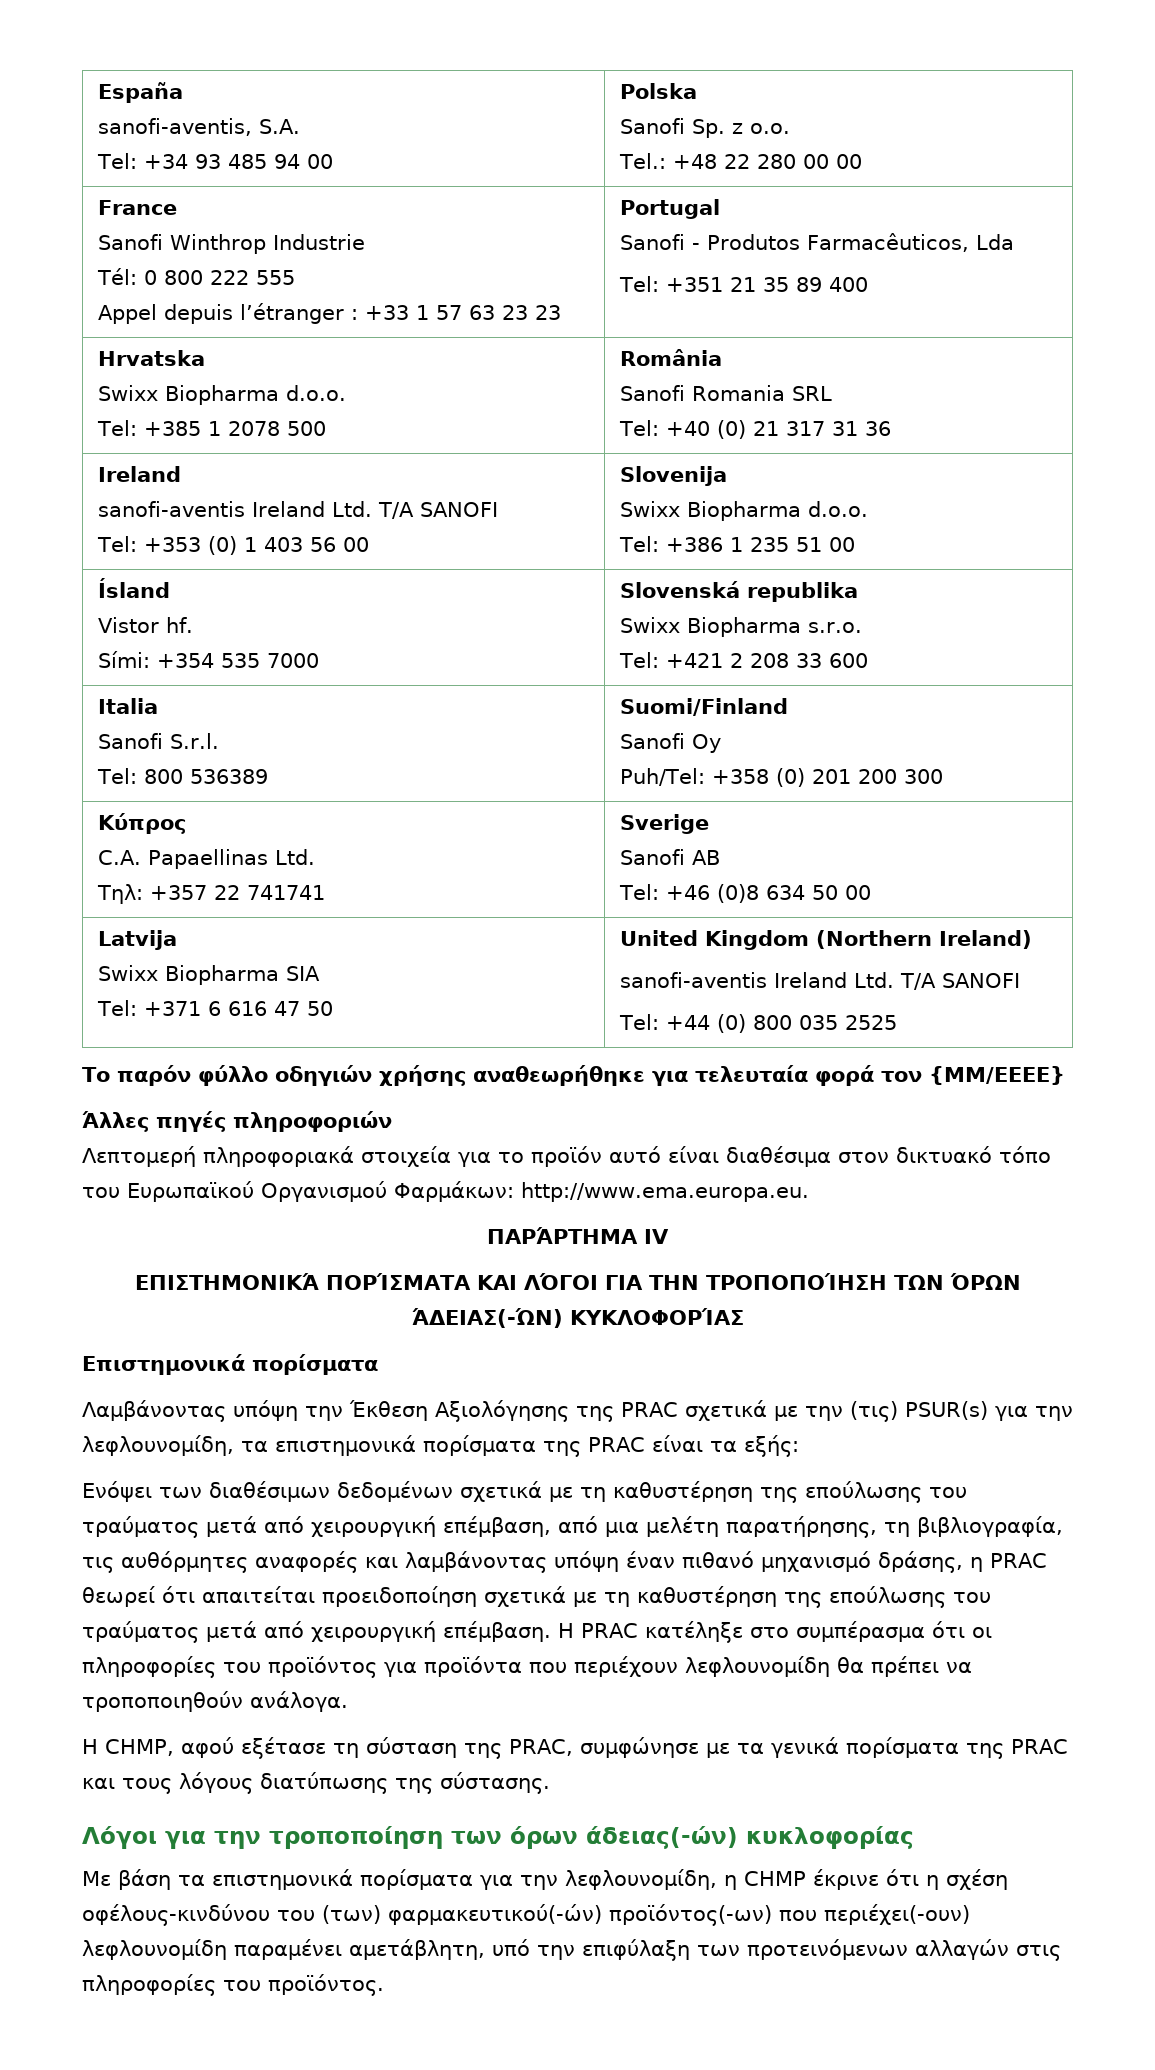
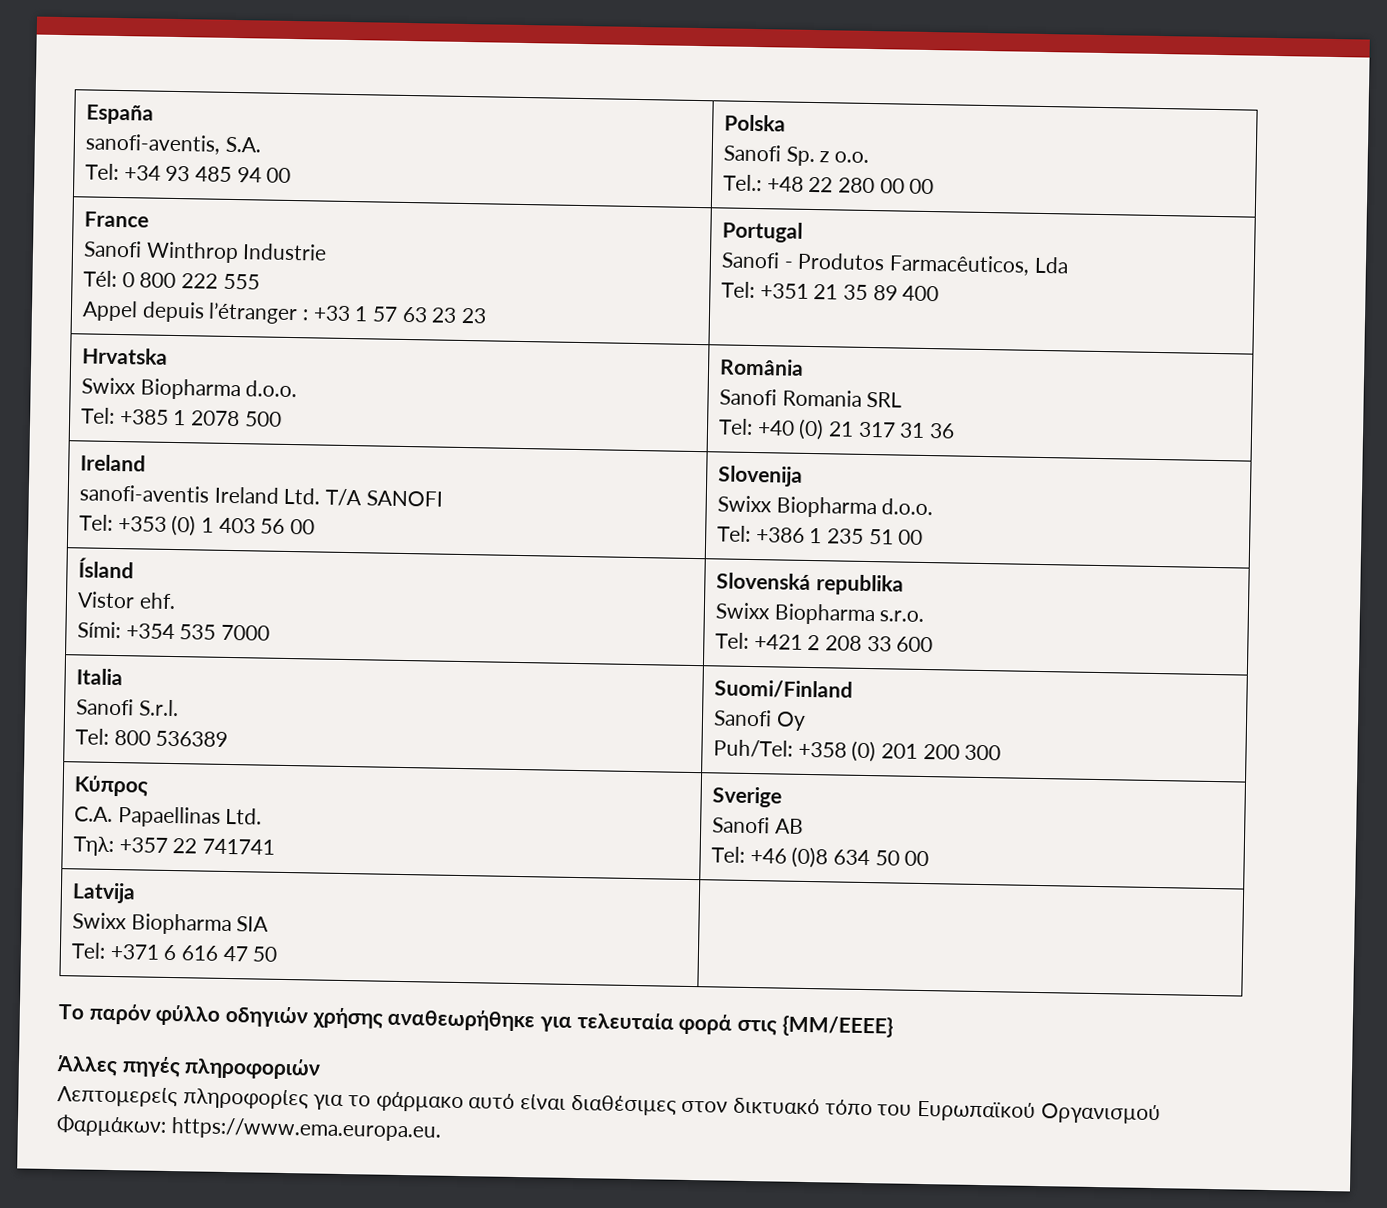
  Ísland
- Vistor hf.
+ Vistor ehf.
  Latvija
  Swixx Biopharma SIA
- Tel: +371 6 616 47 50 | United Kingdom (Northern Ireland)
- sanofi-aventis Ireland Ltd. T/A SANOFI
- Tel: +44 (0) 800 035 2525
+ Tel: +371 6 616 47 50 |
- Το παρόν φύλλο οδηγιών χρήσης αναθεωρήθηκε για τελευταία φορά τον {MM/EEEE}
+ Το παρόν φύλλο οδηγιών χρήσης αναθεωρήθηκε για τελευταία φορά στις {MM/EEEE}
- Λεπτομερή πληροφοριακά στοιχεία για το προϊόν αυτό είναι διαθέσιμα στον δικτυακό τόπο του Ευρωπαϊκού Οργανισμού Φαρμάκων: http://www.ema.europa.eu.
- ΠΑΡΆΡΤΗΜΑ IV
- ΕΠΙΣΤΗΜΟΝΙΚΆ ΠΟΡΊΣΜΑΤΑ ΚΑΙ ΛΌΓΟΙ ΓΙΑ ΤΗΝ ΤΡΟΠΟΠΟΊΗΣΗ ΤΩΝ ΌΡΩΝ ΆΔΕΙΑΣ(-ΏΝ) ΚΥΚΛΟΦΟΡΊΑΣ
- Επιστημονικά πορίσματα
- Λαμβάνοντας υπόψη την Έκθεση Αξιολόγησης της PRAC σχετικά με την (τις) PSUR(s) για την λεφλουνομίδη, τα επιστημονικά πορίσματα της PRAC είναι τα εξής:
- Ενόψει των διαθέσιμων δεδομένων σχετικά με τη καθυστέρηση της επούλωσης του τραύματος μετά από χειρουργική επέμβαση, από μια μελέτη παρατήρησης, τη βιβλιογραφία, τις αυθόρμητες αναφορές και λαμβάνοντας υπόψη έναν πιθανό μηχανισμό δράσης, η PRAC θεωρεί ότι απαιτείται προειδοποίηση σχετικά με τη καθυστέρηση της επούλωσης του τραύματος μετά από χειρουργική επέμβαση. Η PRAC κατέληξε στο συμπέρασμα ότι οι πληροφορίες του προϊόντος για προϊόντα που περιέχουν λεφλουνομίδη θα πρέπει να τροποποιηθούν ανάλογα.
- Η CHMP, αφού εξέτασε τη σύσταση της PRAC, συμφώνησε με τα γενικά πορίσματα της PRAC και τους λόγους διατύπωσης της σύστασης.
- Λόγοι για την τροποποίηση των όρων άδειας(-ών) κυκλοφορίας
- Με βάση τα επιστημονικά πορίσματα για την λεφλουνομίδη, η CHMP έκρινε ότι η σχέση οφέλους-κινδύνου του (των) φαρμακευτικού(-ών) προϊόντος(-ων) που περιέχει(-ουν) λεφλουνομίδη παραμένει αμετάβλητη, υπό την επιφύλαξη των προτεινόμενων αλλαγών στις πληροφορίες του προϊόντος.
+ Λεπτομερείς πληροφορίες για το φάρμακο αυτό είναι διαθέσιμες στον δικτυακό τόπο του Ευρωπαϊκού Οργανισμού Φαρμάκων: https://www.ema.europa.eu.

